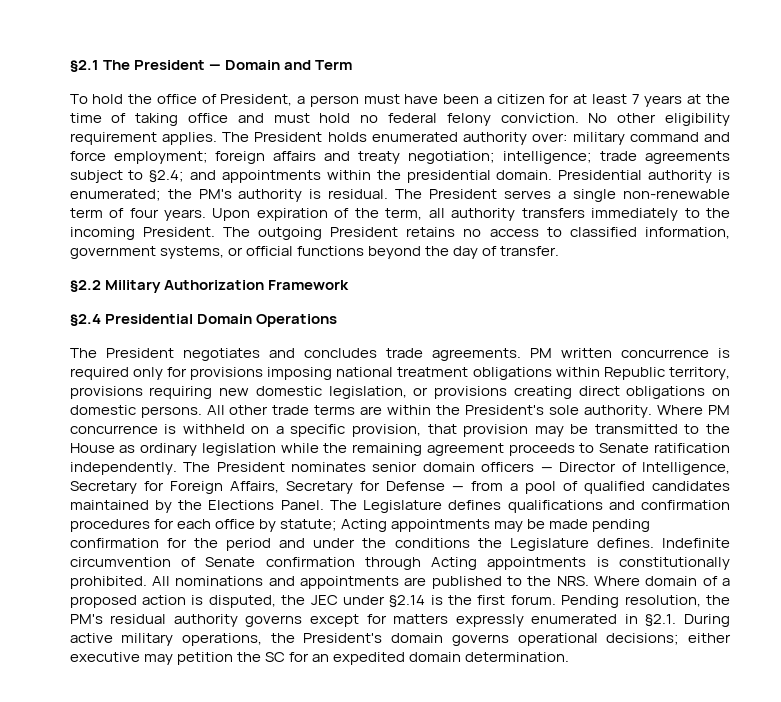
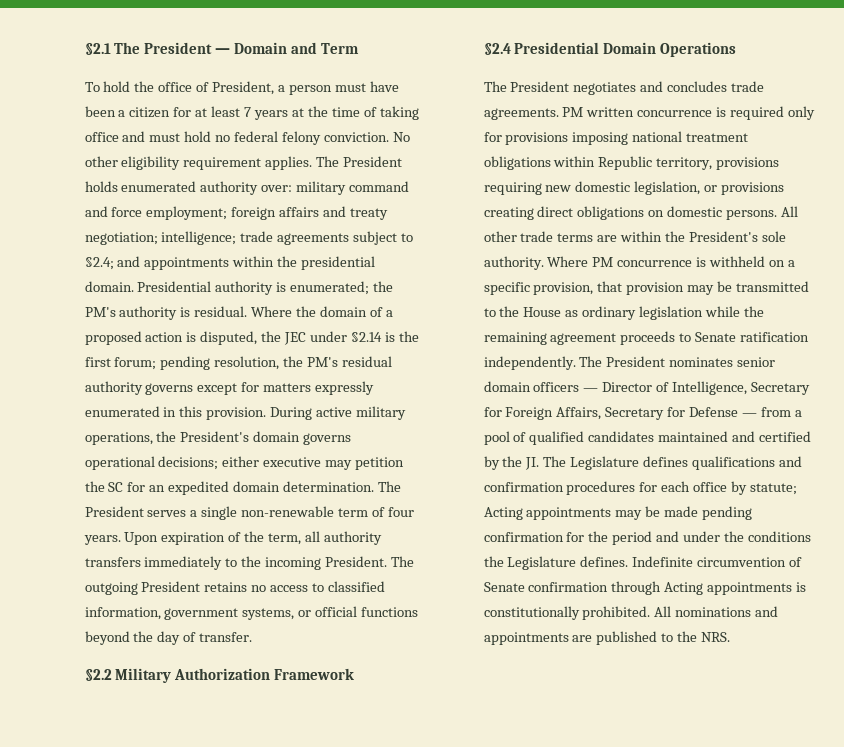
+ Where the domain of a proposed action is disputed, the JEC under §2.14 is the first forum; pending resolution, the PM's residual authority governs except for matters expressly enumerated in this provision. During active military operations, the President's domain governs operational decisions; either executive may petition the SC for an expedited domain determination.
- The President nominates senior domain officers — Director of Intelligence, Secretary for Foreign Affairs, Secretary for Defense — from a pool of qualified candidates maintained by the Elections Panel. The Legislature defines qualifications and confirmation procedures for each office by statute; Acting appointments may be made pending confirmation for the period and under the conditions the Legislature defines.
+ The President nominates senior domain officers — Director of Intelligence, Secretary for Foreign Affairs, Secretary for Defense — from a pool of qualified candidates maintained and certified by the JI. The Legislature defines qualifications and confirmation procedures for each office by statute; Acting appointments may be made pending confirmation for the period and under the conditions the Legislature defines.
- All nominations and appointments are published to the NRS. Where domain of a proposed action is disputed, the JEC under §2.14 is the first forum. Pending resolution, the PM's residual authority governs except for matters expressly enumerated in §2.1. During active military operations, the President's domain governs operational decisions; either executive may petition the SC for an expedited domain determination.
+ All nominations and appointments are published to the NRS.

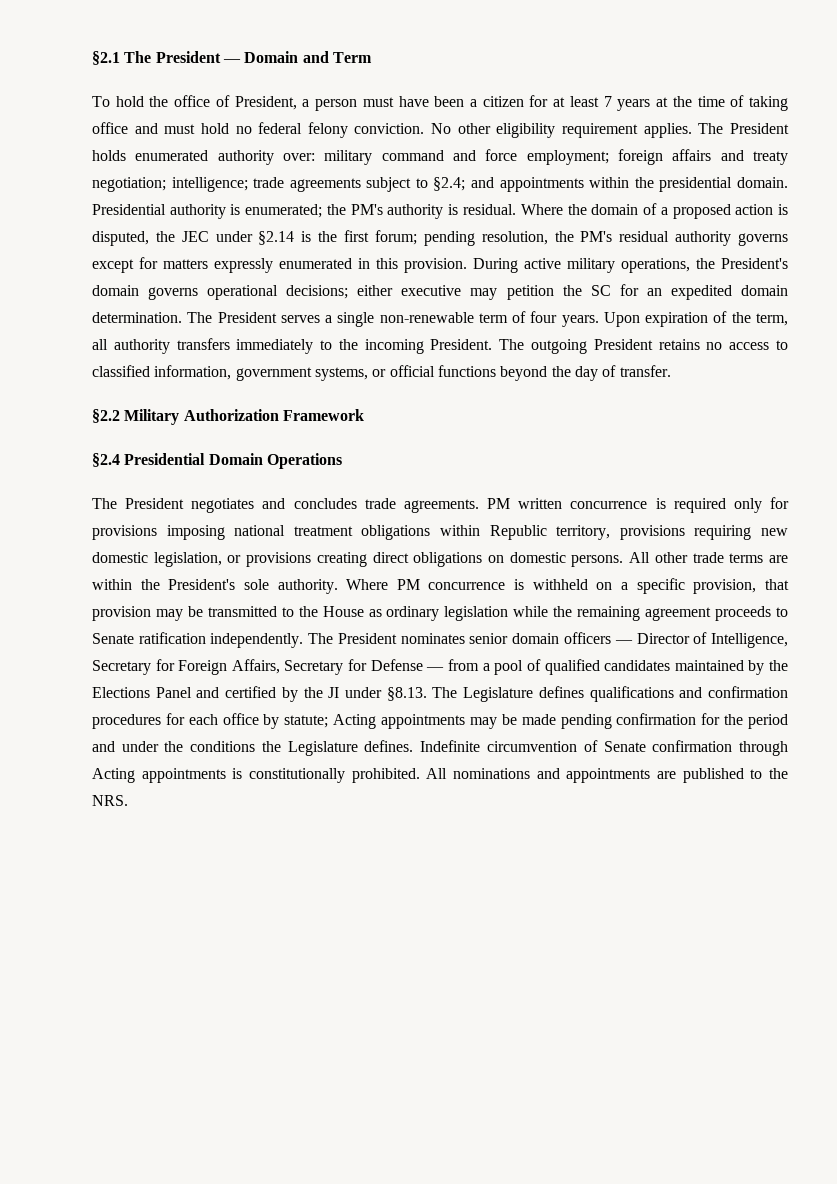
- The President nominates senior domain officers — Director of Intelligence, Secretary for Foreign Affairs, Secretary for Defense — from a pool of qualified candidates maintained and certified by the JI. The Legislature defines qualifications and confirmation procedures for each office by statute; Acting appointments may be made pending confirmation for the period and under the conditions the Legislature defines.
+ The President nominates senior domain officers — Director of Intelligence, Secretary for Foreign Affairs, Secretary for Defense — from a pool of qualified candidates maintained by the Elections Panel and certified by the JI under §8.13. The Legislature defines qualifications and confirmation procedures for each office by statute; Acting appointments may be made pending confirmation for the period and under the conditions the Legislature defines.

